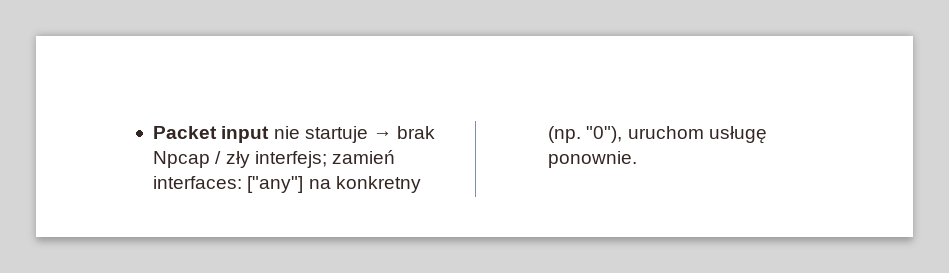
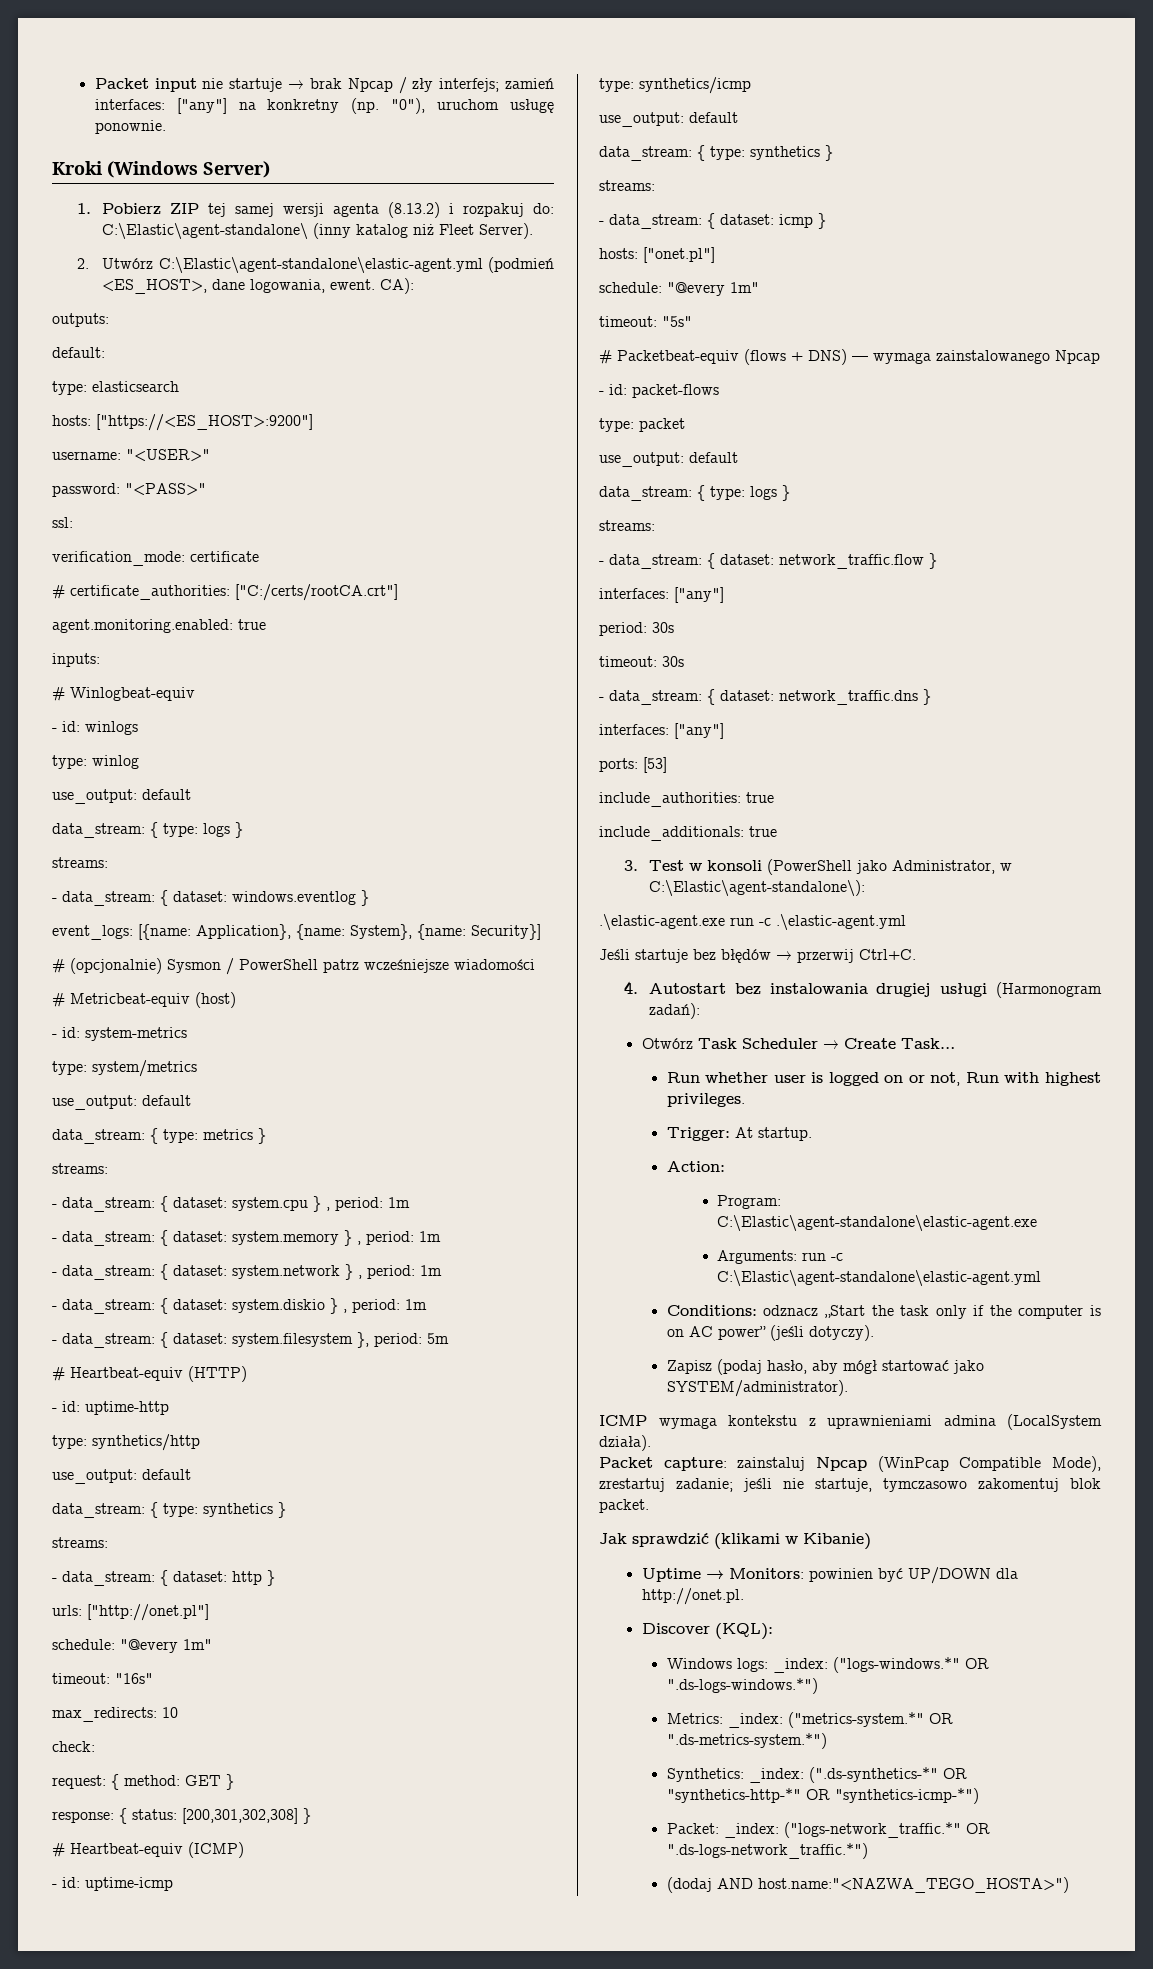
+ Kroki (Windows Server)
+ 1. Pobierz ZIP tej samej wersji agenta (8.13.2) i rozpakuj do: C:\Elastic\agent-standalone\ (inny katalog niż Fleet Server).
+ 2. Utwórz C:\Elastic\agent-standalone\elastic-agent.yml (podmień <ES_HOST>, dane logowania, ewent. CA):
+ outputs:
+ default:
+ type: elasticsearch
+ hosts: ["https://<ES_HOST>:9200"]
+ username: "<USER>"
+ password: "<PASS>"
+ ssl:
+ verification_mode: certificate
+ # certificate_authorities: ["C:/certs/rootCA.crt"]
+ agent.monitoring.enabled: true
+ inputs:
+ # Winlogbeat-equiv
+ - id: winlogs
+ type: winlog
+ use_output: default
+ data_stream: { type: logs }
+ streams:
+ - data_stream: { dataset: windows.eventlog }
+ event_logs: [{name: Application}, {name: System}, {name: Security}]
+ # (opcjonalnie) Sysmon / PowerShell patrz wcześniejsze wiadomości
+ # Metricbeat-equiv (host)
+ - id: system-metrics
+ type: system/metrics
+ use_output: default
+ data_stream: { type: metrics }
+ streams:
+ - data_stream: { dataset: system.cpu } , period: 1m
+ - data_stream: { dataset: system.memory } , period: 1m
+ - data_stream: { dataset: system.network } , period: 1m
+ - data_stream: { dataset: system.diskio } , period: 1m
+ - data_stream: { dataset: system.filesystem }, period: 5m
+ # Heartbeat-equiv (HTTP)
+ - id: uptime-http
+ type: synthetics/http
+ use_output: default
+ data_stream: { type: synthetics }
+ streams:
+ - data_stream: { dataset: http }
+ urls: ["http://onet.pl"]
+ schedule: "@every 1m"
+ timeout: "16s"
+ max_redirects: 10
+ check:
+ request: { method: GET }
+ response: { status: [200,301,302,308] }
+ # Heartbeat-equiv (ICMP)
+ - id: uptime-icmp
+ type: synthetics/icmp
+ use_output: default
+ data_stream: { type: synthetics }
+ streams:
+ - data_stream: { dataset: icmp }
+ hosts: ["onet.pl"]
+ schedule: "@every 1m"
+ timeout: "5s"
+ # Packetbeat-equiv (flows + DNS) — wymaga zainstalowanego Npcap
+ - id: packet-flows
+ type: packet
+ use_output: default
+ data_stream: { type: logs }
+ streams:
+ - data_stream: { dataset: network_traffic.flow }
+ interfaces: ["any"]
+ period: 30s
+ timeout: 30s
+ - data_stream: { dataset: network_traffic.dns }
+ interfaces: ["any"]
+ ports: [53]
+ include_authorities: true
+ include_additionals: true
+ 3. Test w konsoli (PowerShell jako Administrator, w C:\Elastic\agent-standalone\):
+ .\elastic-agent.exe run -c .\elastic-agent.yml
+ Jeśli startuje bez błędów → przerwij Ctrl+C.
+ 4. Autostart bez instalowania drugiej usługi (Harmonogram zadań):
+ Otwórz Task Scheduler → Create Task…
+ Run whether user is logged on or not, Run with highest privileges.
+ Trigger: At startup.
+ Action:
+ Program: C:\Elastic\agent-standalone\elastic-agent.exe
+ Arguments: run -c C:\Elastic\agent-standalone\elastic-agent.yml
+ Conditions: odznacz „Start the task only if the computer is on AC power” (jeśli dotyczy).
+ Zapisz (podaj hasło, aby mógł startować jako SYSTEM/administrator).
+ ICMP wymaga kontekstu z uprawnieniami admina (LocalSystem działa).
+ Packet capture: zainstaluj Npcap (WinPcap Compatible Mode), zrestartuj zadanie; jeśli nie startuje, tymczasowo zakomentuj blok packet.
+ Jak sprawdzić (klikami w Kibanie)
+ Uptime → Monitors: powinien być UP/DOWN dla http://onet.pl.
+ Discover (KQL):
+ Windows logs: _index: ("logs-windows.*" OR ".ds-logs-windows.*")
+ Metrics: _index: ("metrics-system.*" OR ".ds-metrics-system.*")
+ Synthetics: _index: (".ds-synthetics-*" OR "synthetics-http-*" OR "synthetics-icmp-*")
+ Packet: _index: ("logs-network_traffic.*" OR ".ds-logs-network_traffic.*")
+ (dodaj AND host.name:"<NAZWA_TEGO_HOSTA>")

